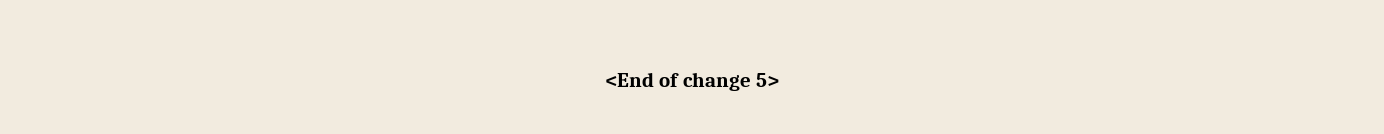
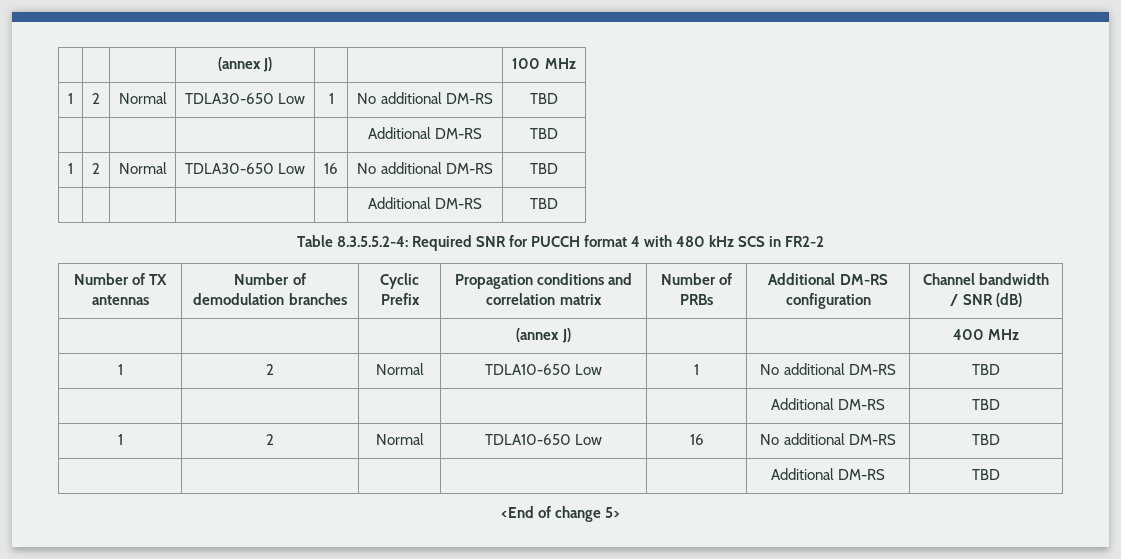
+ | | | (annex J) | | | 100 MHz
+ 1 | 2 | Normal | TDLA30-650 Low | 1 | No additional DM-RS | TBD
+ | | | | | Additional DM-RS | TBD
+ 1 | 2 | Normal | TDLA30-650 Low | 16 | No additional DM-RS | TBD
+ | | | | | Additional DM-RS | TBD
+ Table 8.3.5.5.2-4: Required SNR for PUCCH format 4 with 480 kHz SCS in FR2-2
+ Number of TX antennas | Number of demodulation branches | Cyclic Prefix | Propagation conditions and correlation matrix | Number of PRBs | Additional DM-RS configuration | Channel bandwidth / SNR (dB)
+ | | | (annex J) | | | 400 MHz
+ 1 | 2 | Normal | TDLA10-650 Low | 1 | No additional DM-RS | TBD
+ | | | | | Additional DM-RS | TBD
+ 1 | 2 | Normal | TDLA10-650 Low | 16 | No additional DM-RS | TBD
+ | | | | | Additional DM-RS | TBD

